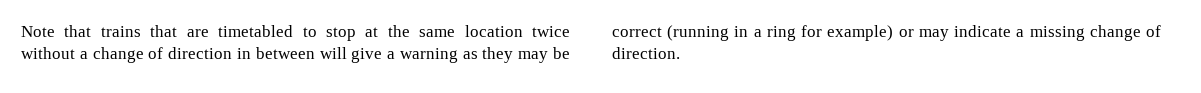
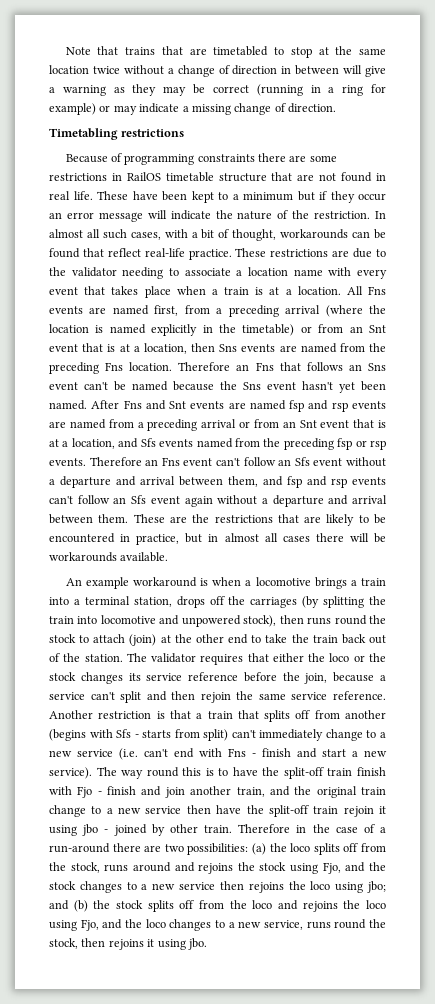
+ Timetabling restrictions
+ Because of programming constraints there are some restrictions in RailOS timetable structure that are not found in real life. These have been kept to a minimum but if they occur an error message will indicate the nature of the restriction. In almost all such cases, with a bit of thought, workarounds can be found that reflect real-life practice. These restrictions are due to the validator needing to associate a location name with every event that takes place when a train is at a location. All Fns events are named first, from a preceding arrival (where the location is named explicitly in the timetable) or from an Snt event that is at a location, then Sns events are named from the preceding Fns location. Therefore an Fns that follows an Sns event can't be named because the Sns event hasn't yet been named. After Fns and Snt events are named fsp and rsp events are named from a preceding arrival or from an Snt event that is at a location, and Sfs events named from the preceding fsp or rsp events. Therefore an Fns event can't follow an Sfs event without a departure and arrival between them, and fsp and rsp events can't follow an Sfs event again without a departure and arrival between them. These are the restrictions that are likely to be encountered in practice, but in almost all cases there will be workarounds available.
+ An example workaround is when a locomotive brings a train into a terminal station, drops off the carriages (by splitting the train into locomotive and unpowered stock), then runs round the stock to attach (join) at the other end to take the train back out of the station. The validator requires that either the loco or the stock changes its service reference before the join, because a service can't split and then rejoin the same service reference. Another restriction is that a train that splits off from another (begins with Sfs - starts from split) can't immediately change to a new service (i.e. can't end with Fns - finish and start a new service). The way round this is to have the split-off train finish with Fjo - finish and join another train, and the original train change to a new service then have the split-off train rejoin it using jbo - joined by other train. Therefore in the case of a run-around there are two possibilities: (a) the loco splits off from the stock, runs around and rejoins the stock using Fjo, and the stock changes to a new service then rejoins the loco using jbo; and (b) the stock splits off from the loco and rejoins the loco using Fjo, and the loco changes to a new service, runs round the stock, then rejoins it using jbo.

